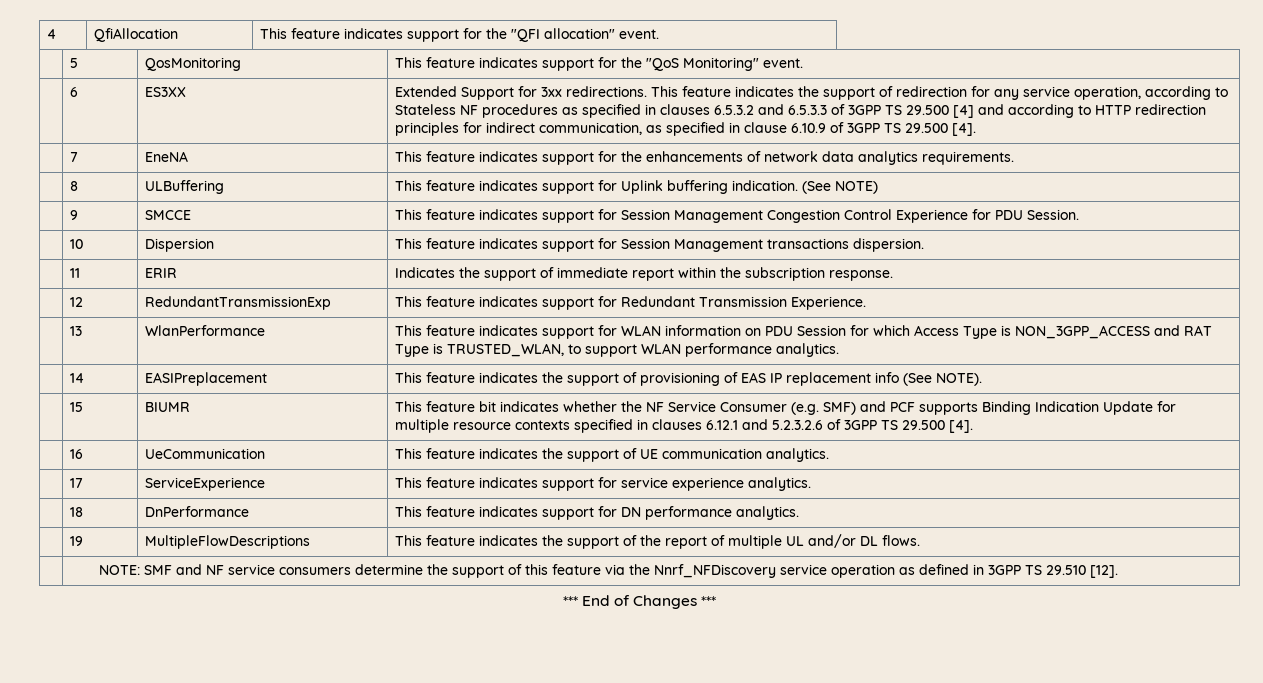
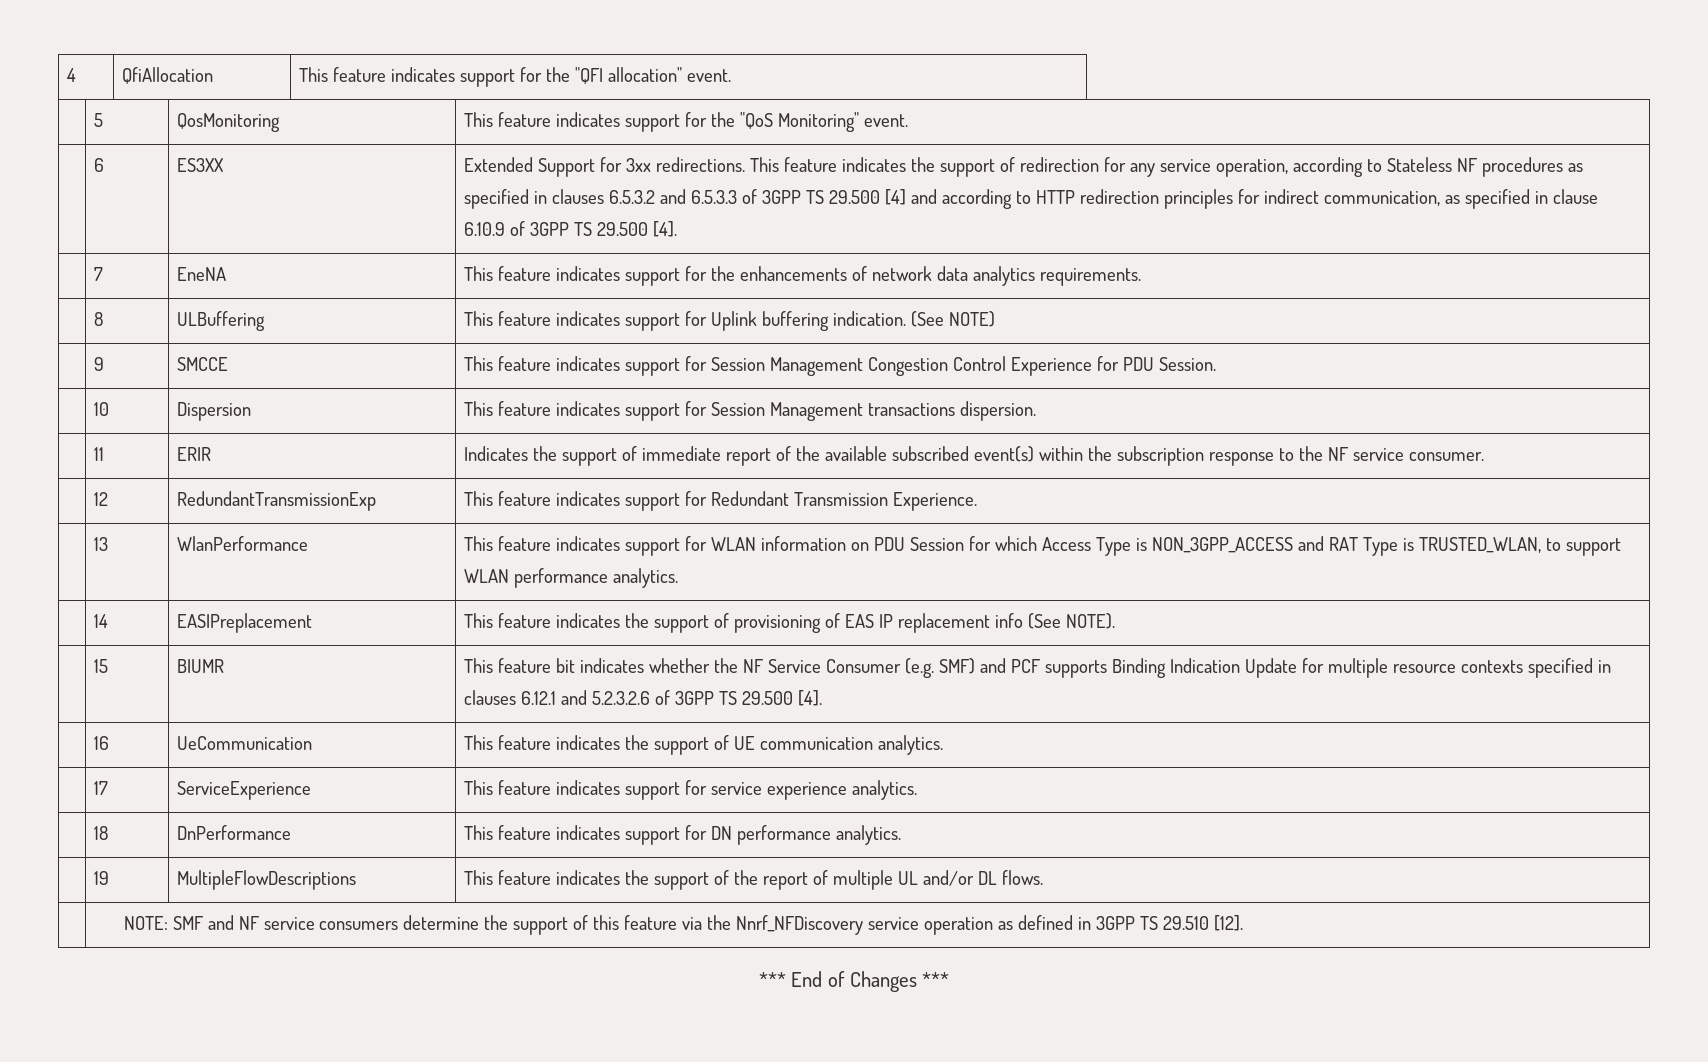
- | 11 | ERIR | Indicates the support of immediate report within the subscription response.
+ | 11 | ERIR | Indicates the support of immediate report of the available subscribed event(s) within the subscription response to the NF service consumer.

